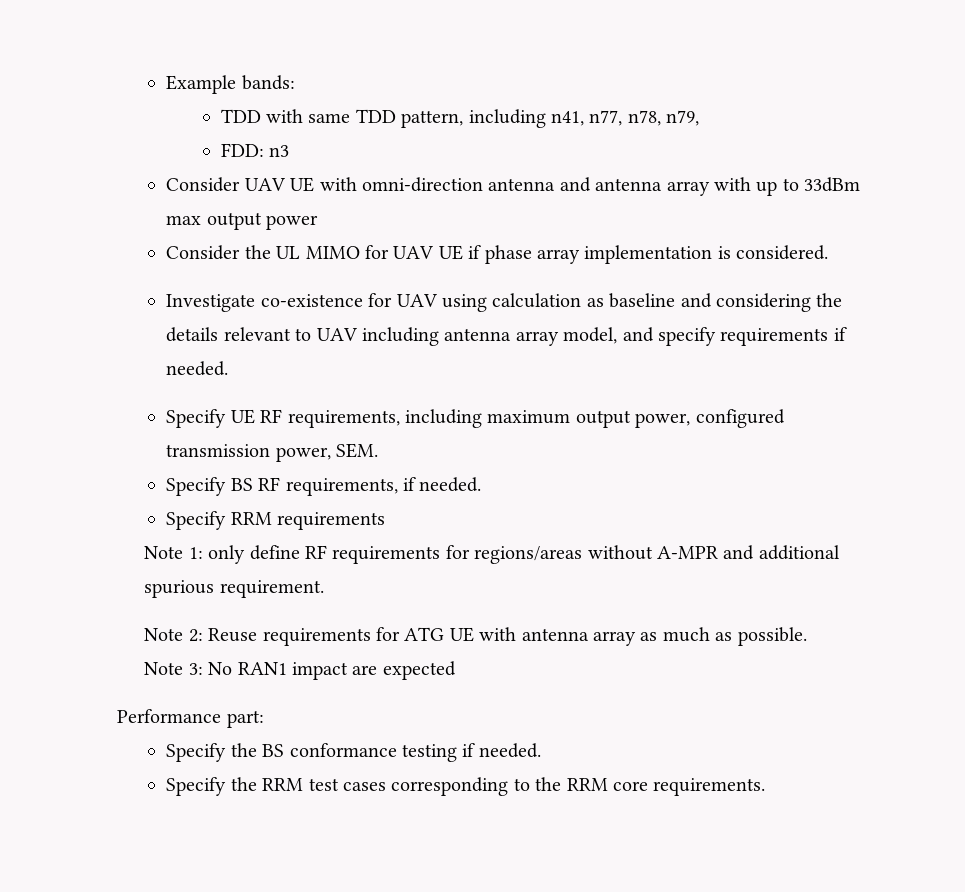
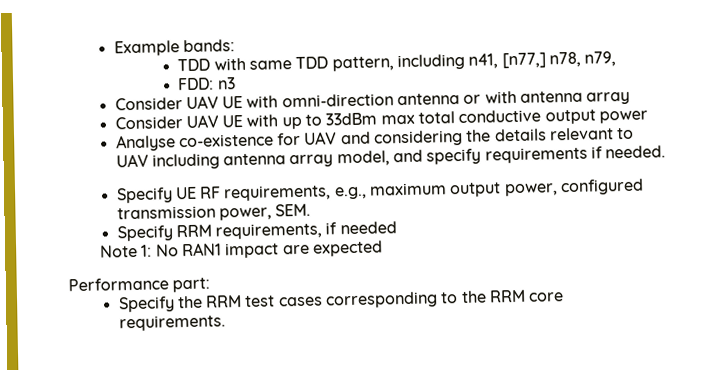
- TDD with same TDD pattern, including n41, n77, n78, n79,
+ TDD with same TDD pattern, including n41, [n77,] n78, n79,
- Consider UAV UE with omni-direction antenna and antenna array with up to 33dBm max output power
+ Consider UAV UE with omni-direction antenna or with antenna array
+ Consider UAV UE with up to 33dBm max total conductive output power
- Consider the UL MIMO for UAV UE if phase array implementation is considered.
- Investigate co-existence for UAV using calculation as baseline and considering the details relevant to UAV including antenna array model, and specify requirements if needed.
+ Analyse co-existence for UAV and considering the details relevant to UAV including antenna array model, and specify requirements if needed.
- Specify UE RF requirements, including maximum output power, configured transmission power, SEM.
+ Specify UE RF requirements, e.g., maximum output power, configured transmission power, SEM.
- Specify BS RF requirements, if needed.
- Specify RRM requirements
- Note 1: only define RF requirements for regions/areas without A-MPR and additional spurious requirement.
- Note 2: Reuse requirements for ATG UE with antenna array as much as possible.
- Note 3: No RAN1 impact are expected
+ Specify RRM requirements, if needed
+ Note 1: No RAN1 impact are expected
- Specify the BS conformance testing if needed.

